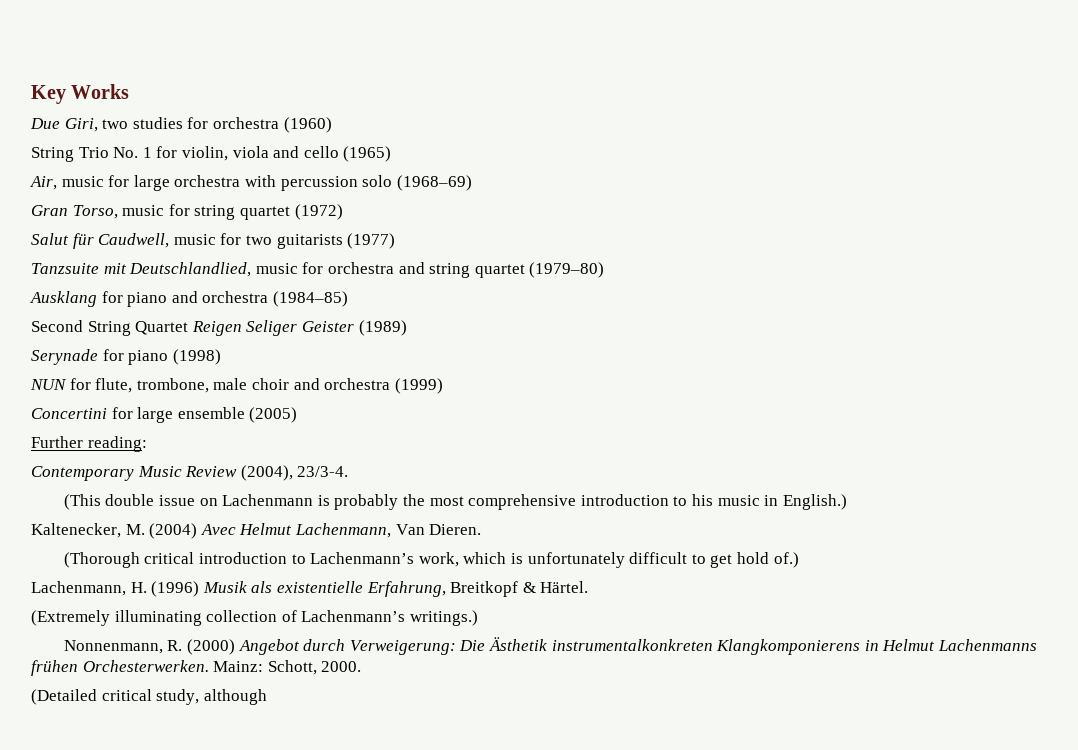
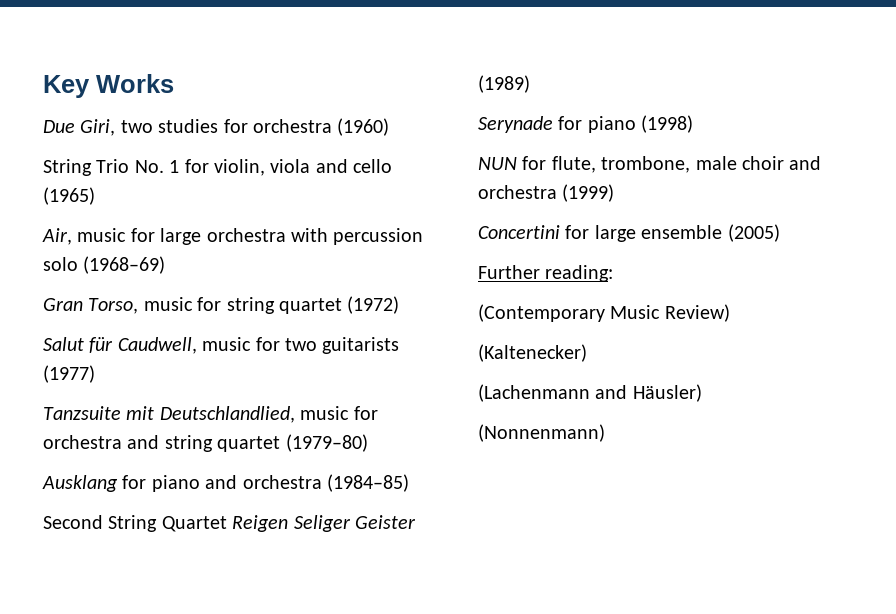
- Contemporary Music Review (2004), 23/3-4.
- (This double issue on Lachenmann is probably the most comprehensive introduction to his music in English.)
- Kaltenecker, M. (2004) Avec Helmut Lachenmann, Van Dieren.
- (Thorough critical introduction to Lachenmann’s work, which is unfortunately difficult to get hold of.)
- Lachenmann, H. (1996) Musik als existentielle Erfahrung, Breitkopf & Härtel.
- (Extremely illuminating collection of Lachenmann’s writings.)
- Nonnenmann, R. (2000) Angebot durch Verweigerung: Die Ästhetik instrumentalkonkreten Klangkomponierens in Helmut Lachenmanns frühen Orchesterwerken. Mainz: Schott, 2000.
- (Detailed critical study, although
+ (Contemporary Music Review)
+ (Kaltenecker)
+ (Lachenmann and Häusler)
+ (Nonnenmann)

